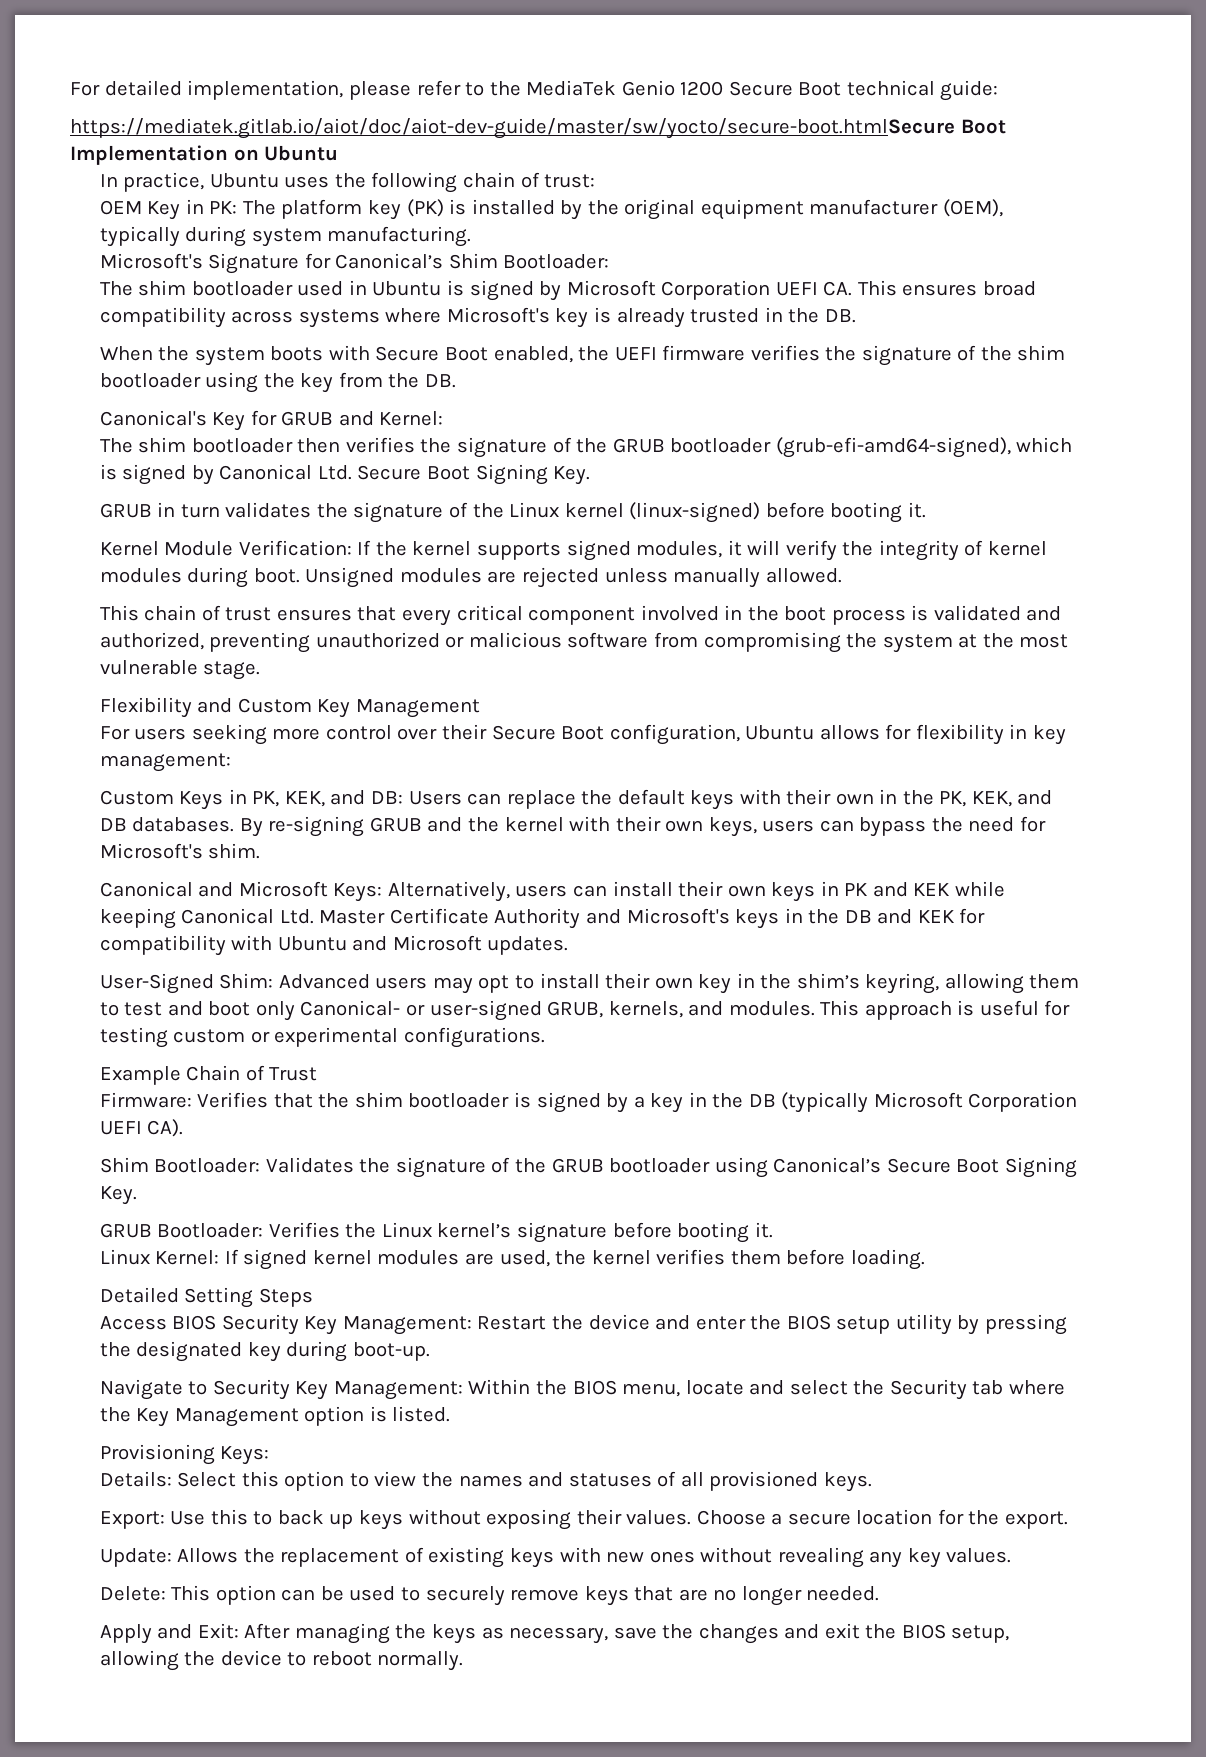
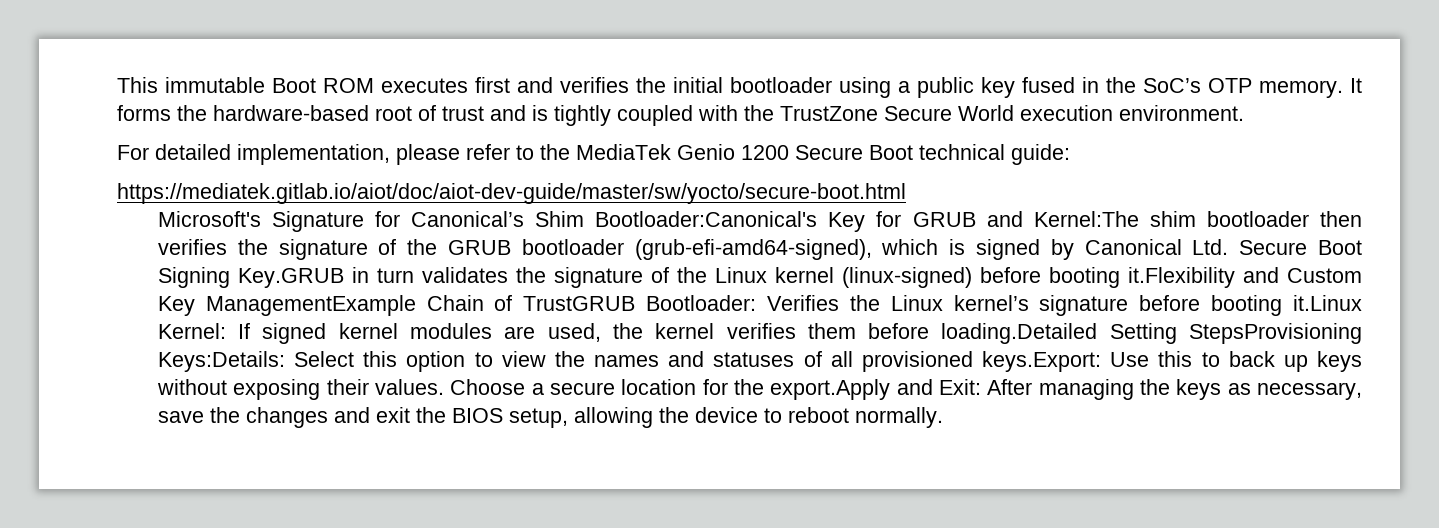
+ This immutable Boot ROM executes first and verifies the initial bootloader using a public key fused in the SoC’s OTP memory. It forms the hardware-based root of trust and is tightly coupled with the TrustZone Secure World execution environment.
- https://mediatek.gitlab.io/aiot/doc/aiot-dev-guide/master/sw/yocto/secure-boot.htmlSecure Boot Implementation on Ubuntu
- In practice, Ubuntu uses the following chain of trust:
- OEM Key in PK: The platform key (PK) is installed by the original equipment manufacturer (OEM), typically during system manufacturing.
+ https://mediatek.gitlab.io/aiot/doc/aiot-dev-guide/master/sw/yocto/secure-boot.html
- Microsoft's Signature for Canonical’s Shim Bootloader:
- The shim bootloader used in Ubuntu is signed by Microsoft Corporation UEFI CA. This ensures broad compatibility across systems where Microsoft's key is already trusted in the DB.
- When the system boots with Secure Boot enabled, the UEFI firmware verifies the signature of the shim bootloader using the key from the DB.
- Canonical's Key for GRUB and Kernel:
- The shim bootloader then verifies the signature of the GRUB bootloader (grub-efi-amd64-signed), which is signed by Canonical Ltd. Secure Boot Signing Key.
- GRUB in turn validates the signature of the Linux kernel (linux-signed) before booting it.
- Kernel Module Verification: If the kernel supports signed modules, it will verify the integrity of kernel modules during boot. Unsigned modules are rejected unless manually allowed.
- This chain of trust ensures that every critical component involved in the boot process is validated and authorized, preventing unauthorized or malicious software from compromising the system at the most vulnerable stage.
- Flexibility and Custom Key Management
- For users seeking more control over their Secure Boot configuration, Ubuntu allows for flexibility in key management:
- Custom Keys in PK, KEK, and DB: Users can replace the default keys with their own in the PK, KEK, and DB databases. By re-signing GRUB and the kernel with their own keys, users can bypass the need for Microsoft's shim.
- Canonical and Microsoft Keys: Alternatively, users can install their own keys in PK and KEK while keeping Canonical Ltd. Master Certificate Authority and Microsoft's keys in the DB and KEK for compatibility with Ubuntu and Microsoft updates.
- User-Signed Shim: Advanced users may opt to install their own key in the shim’s keyring, allowing them to test and boot only Canonical- or user-signed GRUB, kernels, and modules. This approach is useful for testing custom or experimental configurations.
- Example Chain of Trust
- Firmware: Verifies that the shim bootloader is signed by a key in the DB (typically Microsoft Corporation UEFI CA).
- Shim Bootloader: Validates the signature of the GRUB bootloader using Canonical’s Secure Boot Signing Key.
- GRUB Bootloader:
+ Microsoft's Signature for Canonical’s Shim Bootloader:Canonical's Key for GRUB and Kernel:The shim bootloader then verifies the signature of the GRUB bootloader (grub-efi-amd64-signed), which is signed by Canonical Ltd. Secure Boot Signing Key.GRUB in turn validates the signature of the Linux kernel (linux-signed) before booting it.Flexibility and Custom Key ManagementExample Chain of TrustGRUB Bootloader:
- Verifies the Linux kernel’s signature before booting it.
- Linux Kernel:
+ Verifies the Linux kernel’s signature before booting it.Linux Kernel:
- If signed kernel modules are used, the kernel verifies them before loading.
- Detailed Setting Steps
- Access BIOS Security Key Management: Restart the device and enter the BIOS setup utility by pressing the designated key during boot-up.
- Navigate to Security Key Management: Within the BIOS menu, locate and select the Security tab where the Key Management option is listed.
- Provisioning Keys:
- Details:
+ If signed kernel modules are used, the kernel verifies them before loading.Detailed Setting StepsProvisioning Keys:Details:
- Select this option to view the names and statuses of all provisioned keys.
- Export:
+ Select this option to view the names and statuses of all provisioned keys.Export:
- Choose a secure location for the export.
- Update: Allows the replacement of existing keys with new ones without revealing any key values.
- Delete: This option can be used to securely remove keys that are no longer needed.
- Apply and Exit: After managing the keys as necessary, save the changes and exit the BIOS setup, allowing the device to reboot normally.
+ Choose a secure location for the export.Apply and Exit: After managing the keys as necessary, save the changes and exit the BIOS setup, allowing the device to reboot normally.

